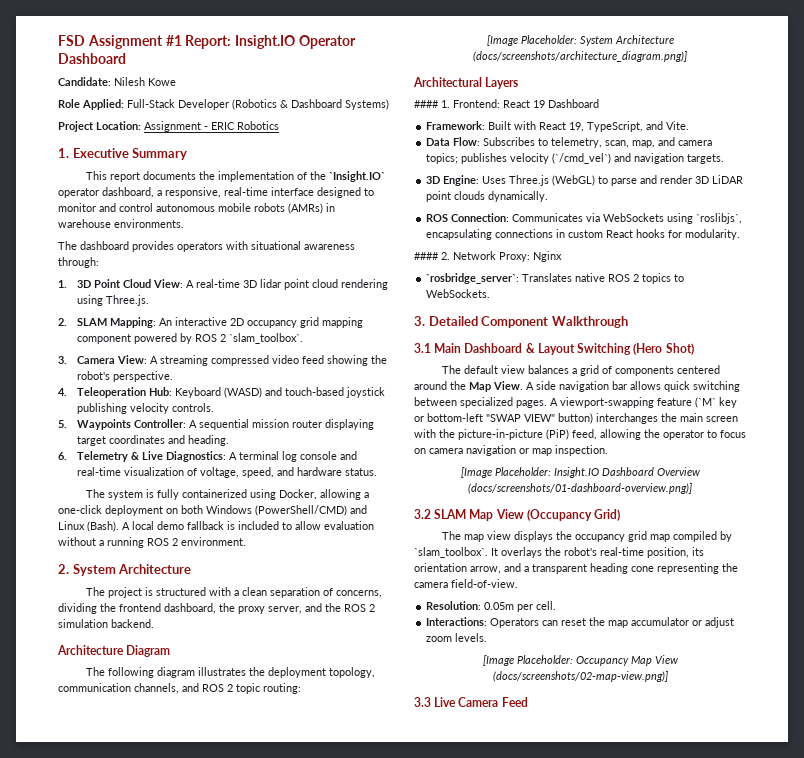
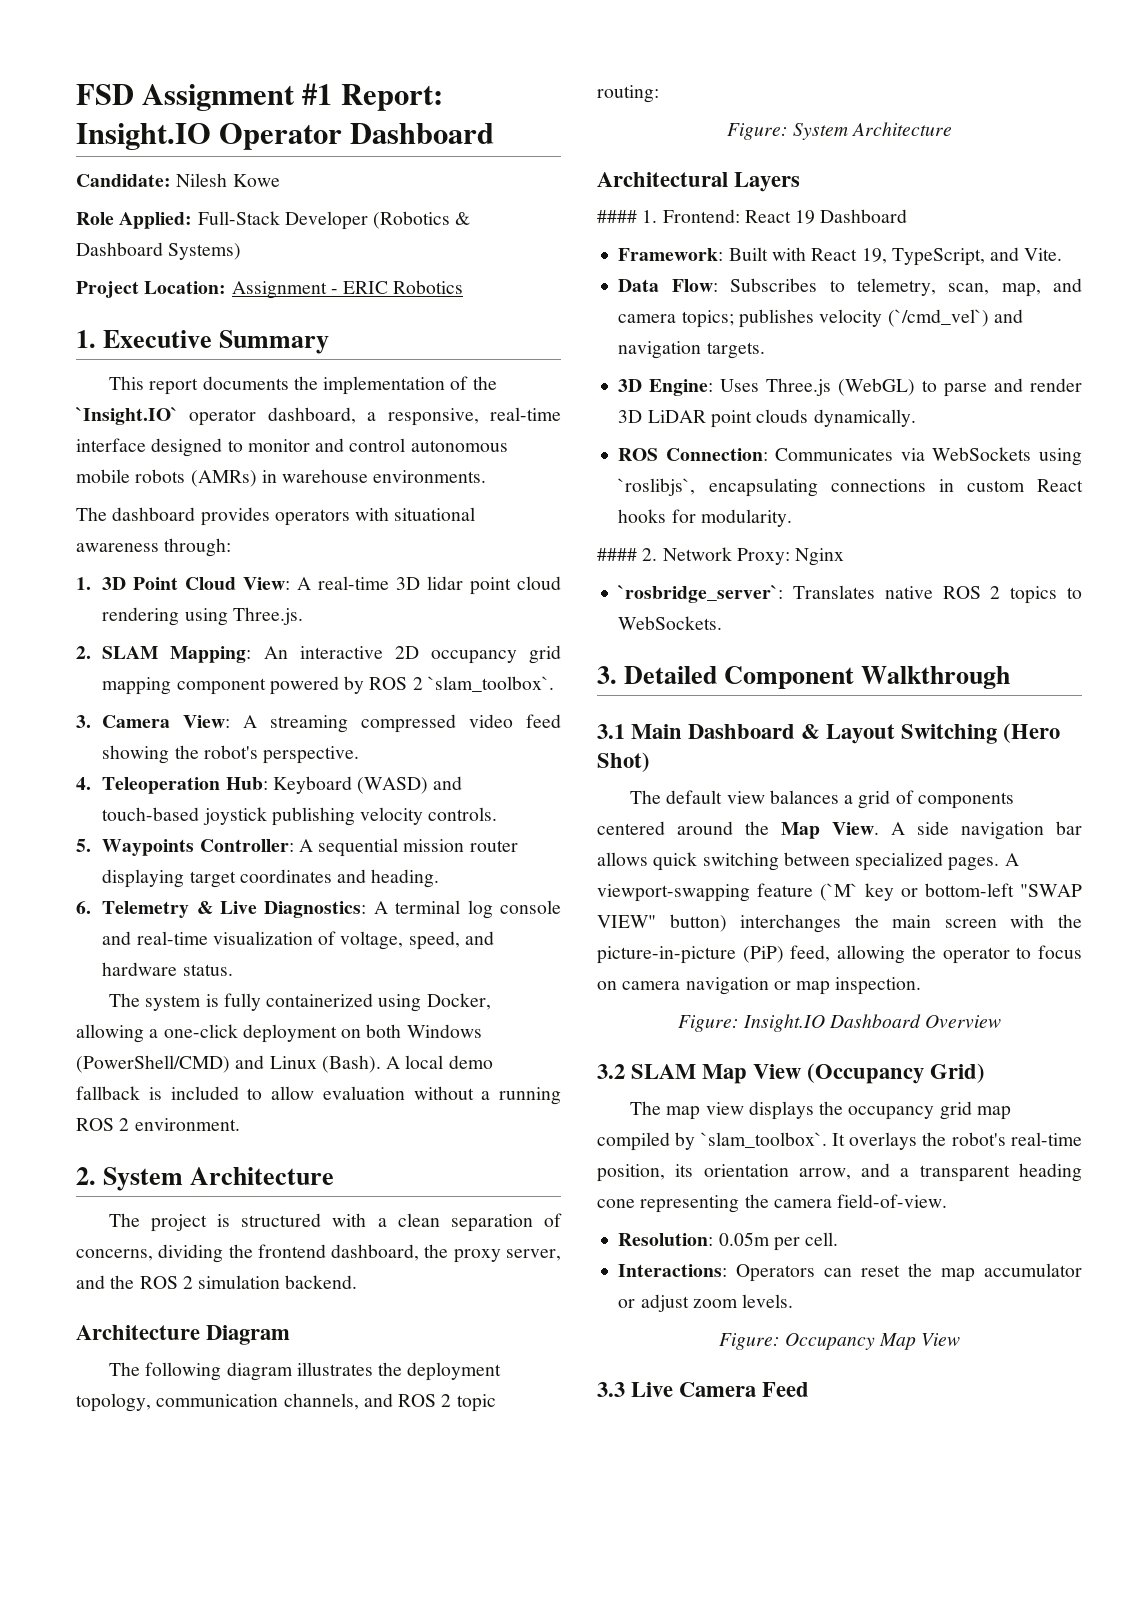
- [Image Placeholder: System Architecture (docs/screenshots/architecture_diagram.png)]
+ Figure: System Architecture
- [Image Placeholder: Insight.IO Dashboard Overview (docs/screenshots/01-dashboard-overview.png)]
+ Figure: Insight.IO Dashboard Overview
- [Image Placeholder: Occupancy Map View (docs/screenshots/02-map-view.png)]
+ Figure: Occupancy Map View

